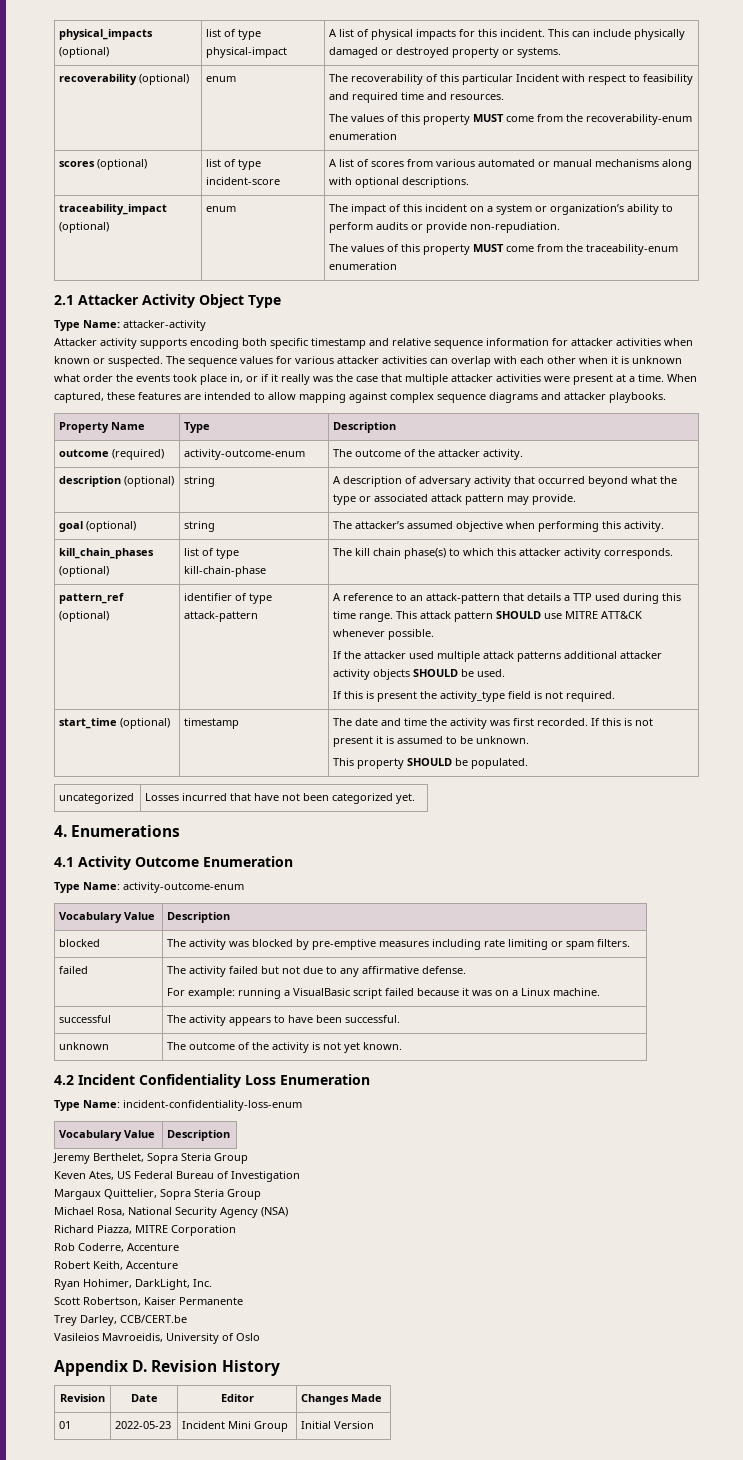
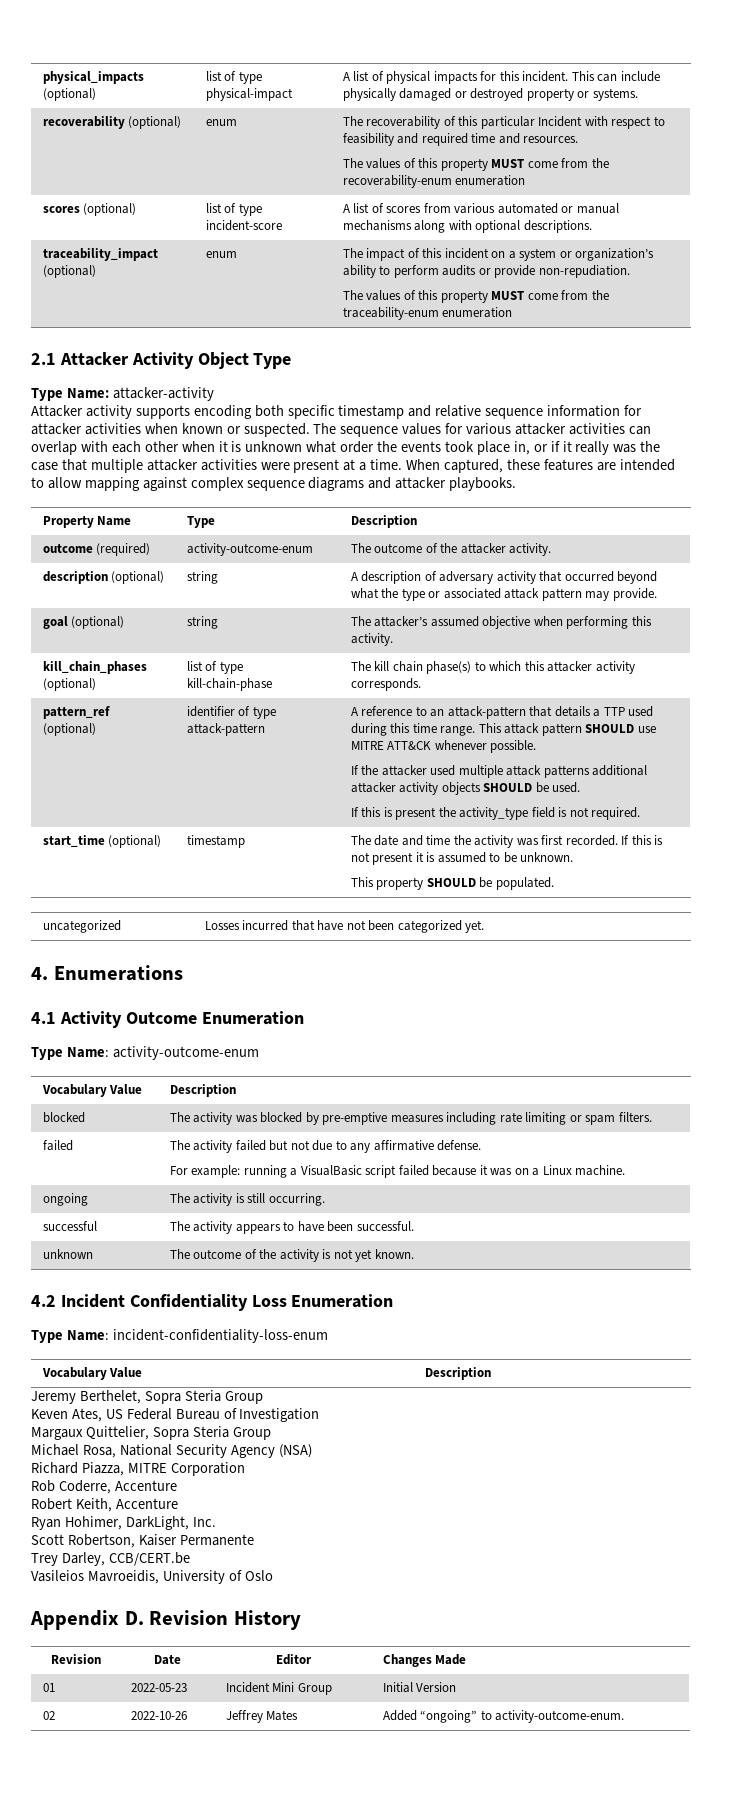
+ ongoing | The activity is still occurring.
+ 02 | 2022-10-26 | Jeffrey Mates | Added “ongoing” to activity-outcome-enum.

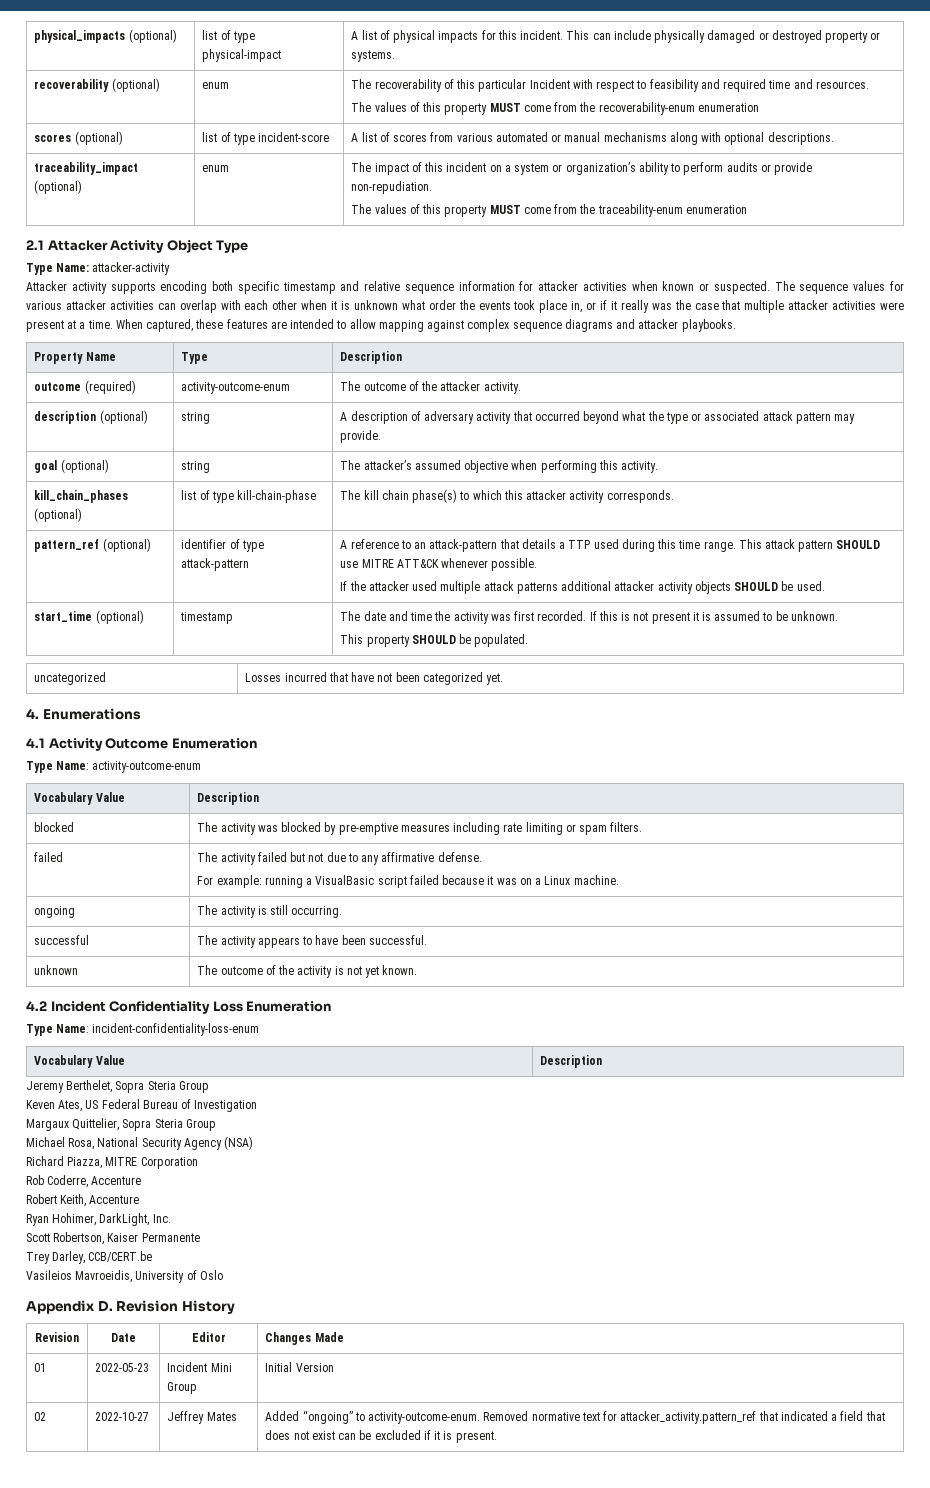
- If this is present the activity_type field is not required.
- 02 | 2022-10-26 | Jeffrey Mates | Added “ongoing” to activity-outcome-enum.
+ 02 | 2022-10-27 | Jeffrey Mates | Added “ongoing” to activity-outcome-enum. Removed normative text for attacker_activity.pattern_ref that indicated a field that does not exist can be excluded if it is present.

